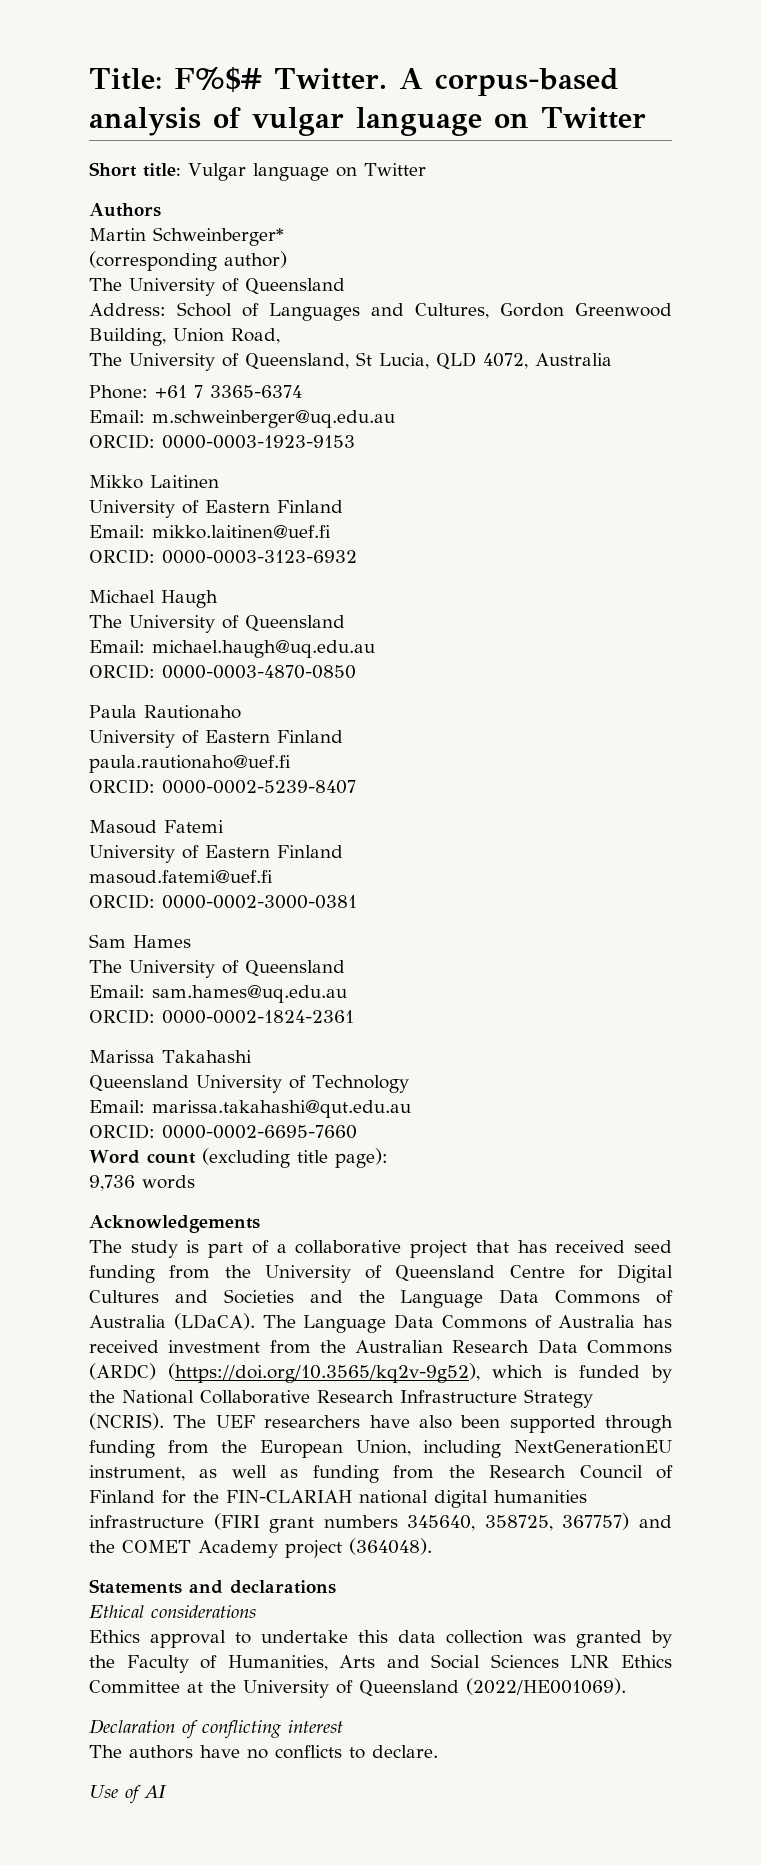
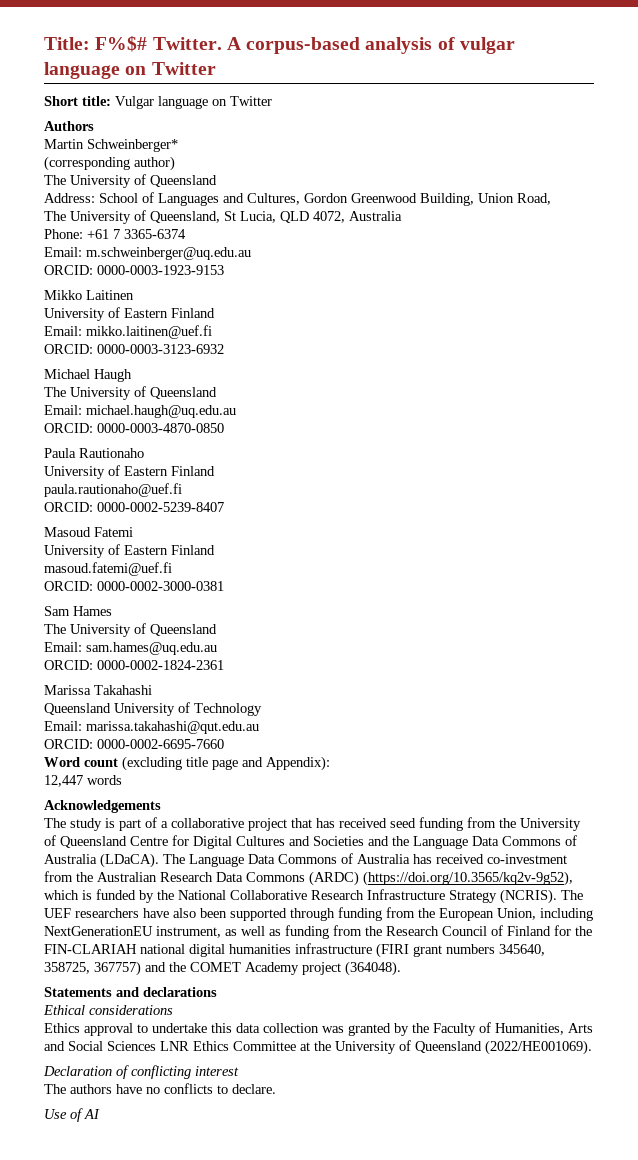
- Word count (excluding title page):
- 9,736 words
+ Word count (excluding title page and Appendix):
+ 12,447 words
- The Language Data Commons of Australia has received investment from the Australian Research Data Commons (ARDC) (https://doi.org/10.3565/kq2v-9g52), which is funded by the National Collaborative Research Infrastructure Strategy (NCRIS).
+ The Language Data Commons of Australia has received co-investment from the Australian Research Data Commons (ARDC) (https://doi.org/10.3565/kq2v-9g52), which is funded by the National Collaborative Research Infrastructure Strategy (NCRIS).

